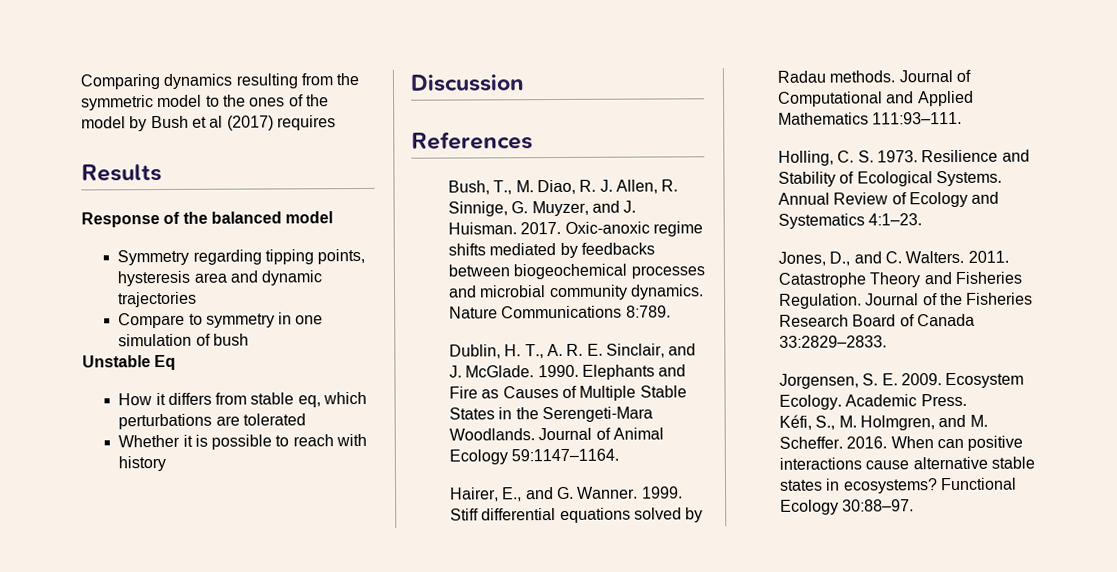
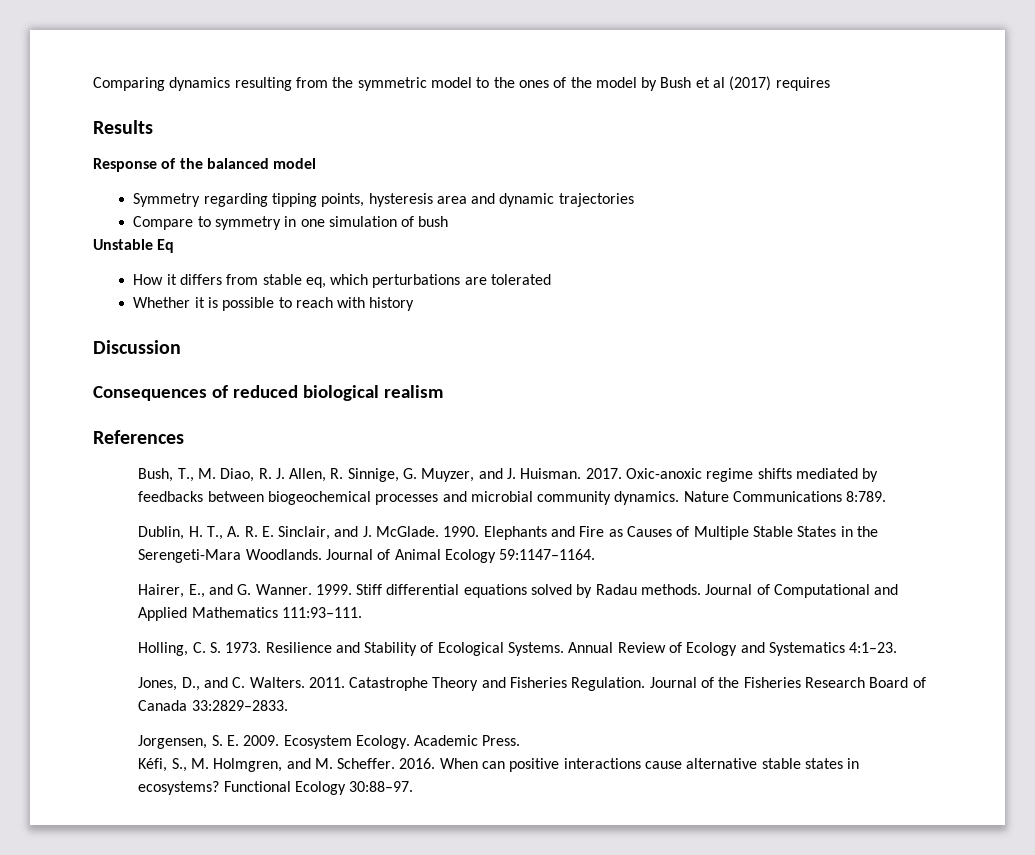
+ Consequences of reduced biological realism

